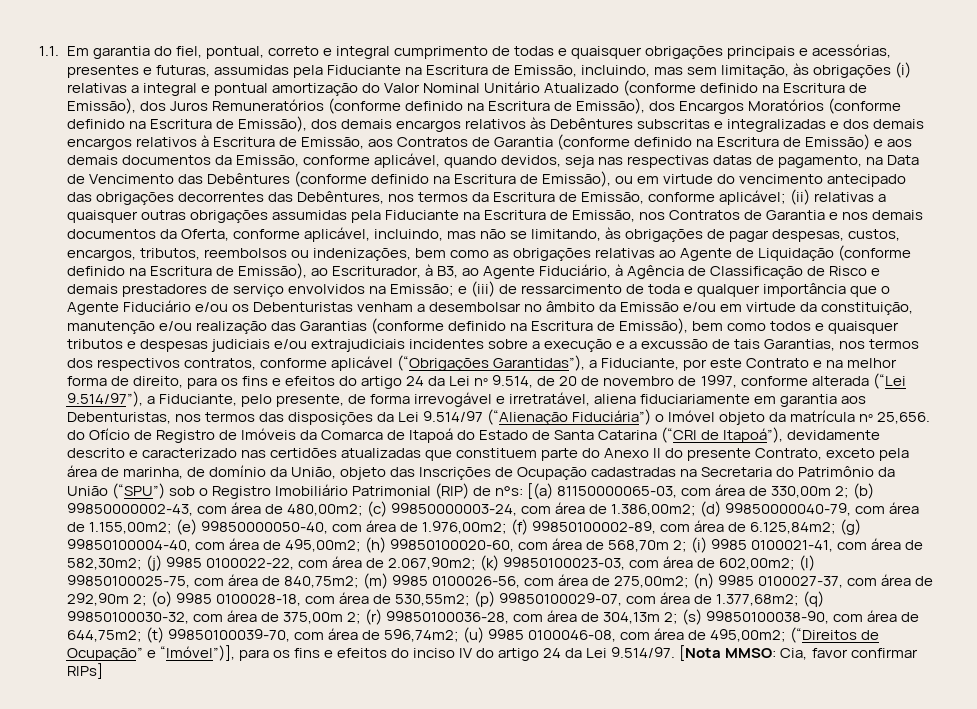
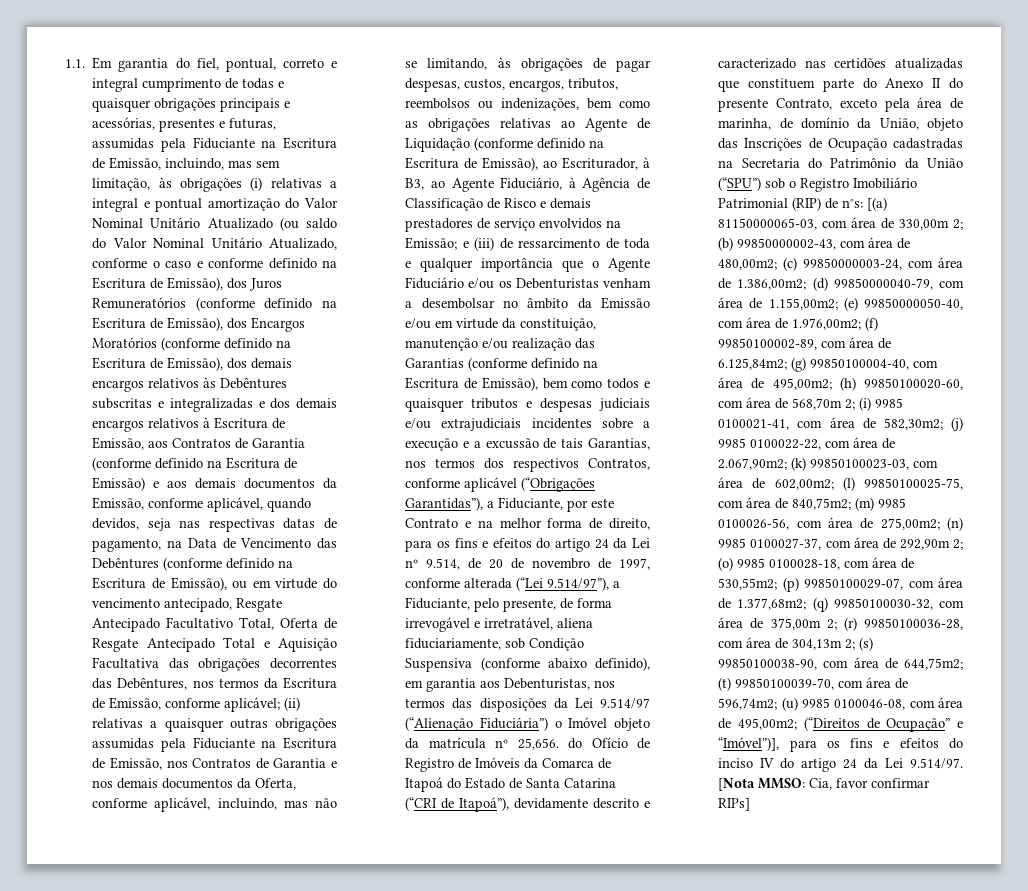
- 1.1. Em garantia do fiel, pontual, correto e integral cumprimento de todas e quaisquer obrigações principais e acessórias, presentes e futuras, assumidas pela Fiduciante na Escritura de Emissão, incluindo, mas sem limitação, às obrigações (i) relativas a integral e pontual amortização do Valor Nominal Unitário Atualizado (conforme definido na Escritura de Emissão), dos Juros Remuneratórios (conforme definido na Escritura de Emissão), dos Encargos Moratórios (conforme definido na Escritura de Emissão), dos demais encargos relativos às Debêntures subscritas e integralizadas e dos demais encargos relativos à Escritura de Emissão, aos Contratos de Garantia (conforme definido na Escritura de Emissão) e aos demais documentos da Emissão, conforme aplicável, quando devidos, seja nas respectivas datas de pagamento, na Data de Vencimento das Debêntures (conforme definido na Escritura de Emissão), ou em virtude do vencimento antecipado das obrigações decorrentes das Debêntures, nos termos da Escritura de Emissão, conforme aplicável;
+ 1.1. Em garantia do fiel, pontual, correto e integral cumprimento de todas e quaisquer obrigações principais e acessórias, presentes e futuras, assumidas pela Fiduciante na Escritura de Emissão, incluindo, mas sem limitação, às obrigações (i) relativas a integral e pontual amortização do Valor Nominal Unitário Atualizado (ou saldo do Valor Nominal Unitário Atualizado, conforme o caso e conforme definido na Escritura de Emissão), dos Juros Remuneratórios (conforme definido na Escritura de Emissão), dos Encargos Moratórios (conforme definido na Escritura de Emissão), dos demais encargos relativos às Debêntures subscritas e integralizadas e dos demais encargos relativos à Escritura de Emissão, aos Contratos de Garantia (conforme definido na Escritura de Emissão) e aos demais documentos da Emissão, conforme aplicável, quando devidos, seja nas respectivas datas de pagamento, na Data de Vencimento das Debêntures (conforme definido na Escritura de Emissão), ou em virtude do vencimento antecipado, Resgate Antecipado Facultativo Total, Oferta de Resgate Antecipado Total e Aquisição Facultativa das obrigações decorrentes das Debêntures, nos termos da Escritura de Emissão, conforme aplicável;
- e (iii) de ressarcimento de toda e qualquer importância que o Agente Fiduciário e/ou os Debenturistas venham a desembolsar no âmbito da Emissão e/ou em virtude da constituição, manutenção e/ou realização das Garantias (conforme definido na Escritura de Emissão), bem como todos e quaisquer tributos e despesas judiciais e/ou extrajudiciais incidentes sobre a execução e a excussão de tais Garantias, nos termos dos respectivos contratos, conforme aplicável (“Obrigações Garantidas”), a Fiduciante, por este Contrato e na melhor forma de direito, para os fins e efeitos do artigo 24 da Lei nº 9.514, de 20 de novembro de 1997, conforme alterada (“Lei 9.514/97”), a Fiduciante, pelo presente, de forma irrevogável e irretratável, aliena fiduciariamente em garantia aos Debenturistas, nos termos das disposições da Lei 9.514/97 (“Alienação Fiduciária”) o Imóvel objeto da matrícula nº 25,656. do Ofício de Registro de Imóveis da Comarca de Itapoá do Estado de Santa Catarina (“CRI de Itapoá”), devidamente descrito e caracterizado nas certidões atualizadas que constituem parte do Anexo II do presente Contrato, exceto pela área de marinha, de domínio da União, objeto das Inscrições de Ocupação cadastradas na Secretaria do Patrimônio da União (“SPU”) sob o Registro Imobiliário Patrimonial (RIP) de n°s:
+ e (iii) de ressarcimento de toda e qualquer importância que o Agente Fiduciário e/ou os Debenturistas venham a desembolsar no âmbito da Emissão e/ou em virtude da constituição, manutenção e/ou realização das Garantias (conforme definido na Escritura de Emissão), bem como todos e quaisquer tributos e despesas judiciais e/ou extrajudiciais incidentes sobre a execução e a excussão de tais Garantias, nos termos dos respectivos Contratos, conforme aplicável (“Obrigações Garantidas”), a Fiduciante, por este Contrato e na melhor forma de direito, para os fins e efeitos do artigo 24 da Lei nº 9.514, de 20 de novembro de 1997, conforme alterada (“Lei 9.514/97”), a Fiduciante, pelo presente, de forma irrevogável e irretratável, aliena fiduciariamente, sob Condição Suspensiva (conforme abaixo definido), em garantia aos Debenturistas, nos termos das disposições da Lei 9.514/97 (“Alienação Fiduciária”) o Imóvel objeto da matrícula nº 25,656. do Ofício de Registro de Imóveis da Comarca de Itapoá do Estado de Santa Catarina (“CRI de Itapoá”), devidamente descrito e caracterizado nas certidões atualizadas que constituem parte do Anexo II do presente Contrato, exceto pela área de marinha, de domínio da União, objeto das Inscrições de Ocupação cadastradas na Secretaria do Patrimônio da União (“SPU”) sob o Registro Imobiliário Patrimonial (RIP) de n°s:

